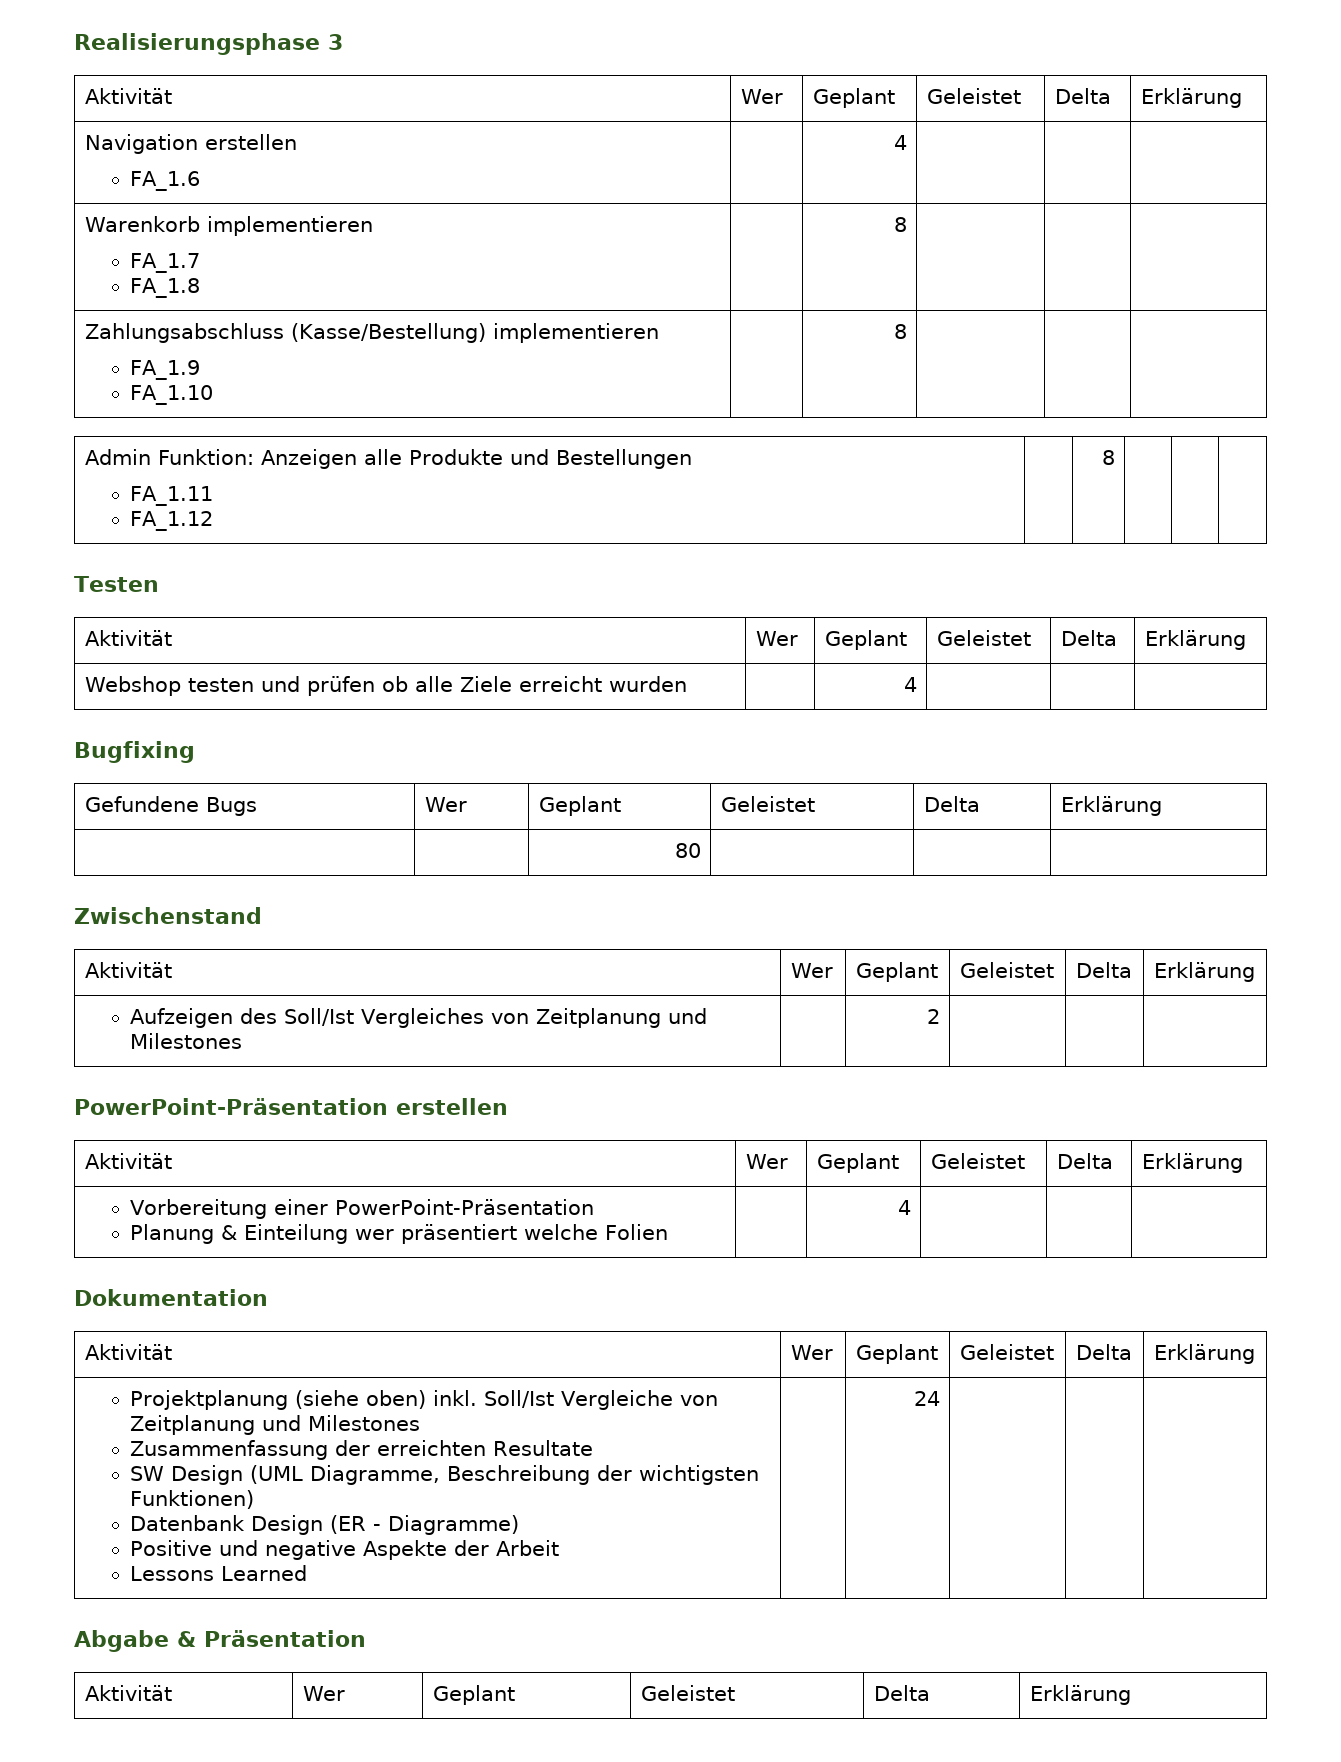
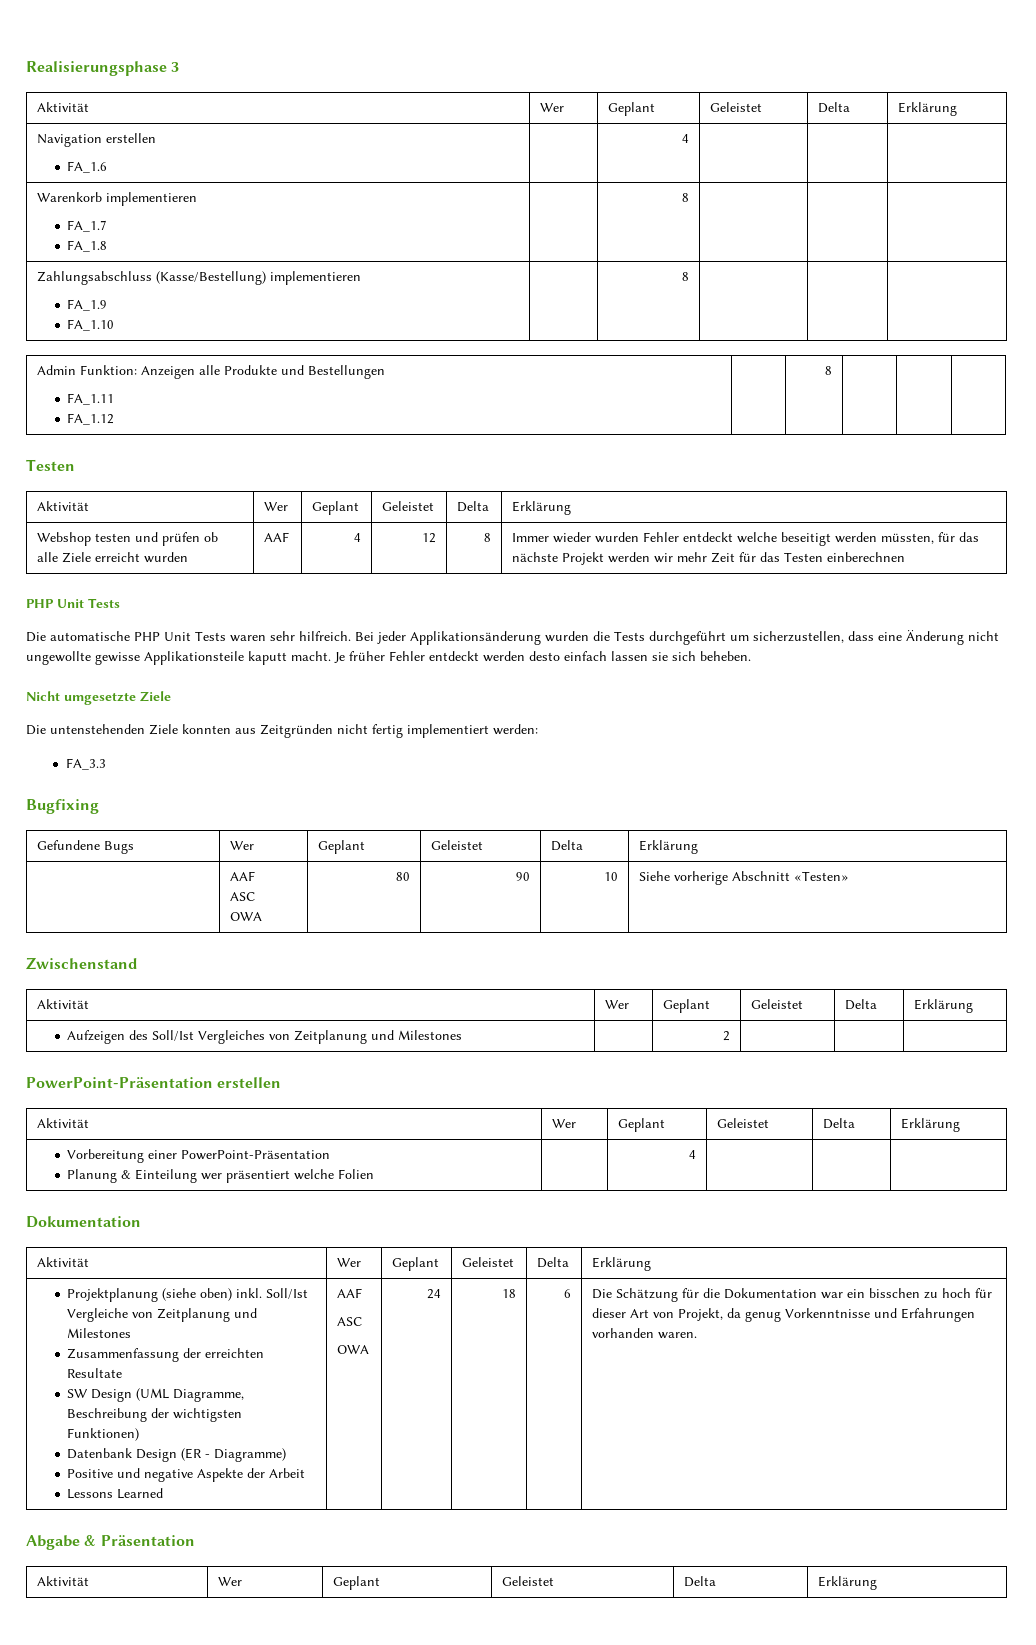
- Webshop testen und prüfen ob alle Ziele erreicht wurden | | 4 | | |
+ Webshop testen und prüfen ob alle Ziele erreicht wurden | AAF | 4 | 12 | 8 | Immer wieder wurden Fehler entdeckt welche beseitigt werden müssten, für das nächste Projekt werden wir mehr Zeit für das Testen einberechnen
+ PHP Unit Tests
+ Die automatische PHP Unit Tests waren sehr hilfreich. Bei jeder Applikationsänderung wurden die Tests durchgeführt um sicherzustellen, dass eine Änderung nicht ungewollte gewisse Applikationsteile kaputt macht. Je früher Fehler entdeckt werden desto einfach lassen sie sich beheben.
+ Nicht umgesetzte Ziele
+ Die untenstehenden Ziele konnten aus Zeitgründen nicht fertig implementiert werden:
+ FA_3.3
  Gefundene Bugs | Wer | Geplant | Geleistet | Delta | Erklärung
- | | 80 | | |
+ | AAF
+ ASC
+ OWA | 80 | 90 | 10 | Siehe vorherige Abschnitt «Testen»
- Lessons Learned | | 24
+ Lessons Learned | AAF
+ ASC
+ OWA | 24 | 18 | 6 | Die Schätzung für die Dokumentation war ein bisschen zu hoch für dieser Art von Projekt, da genug Vorkenntnisse und Erfahrungen vorhanden waren.

